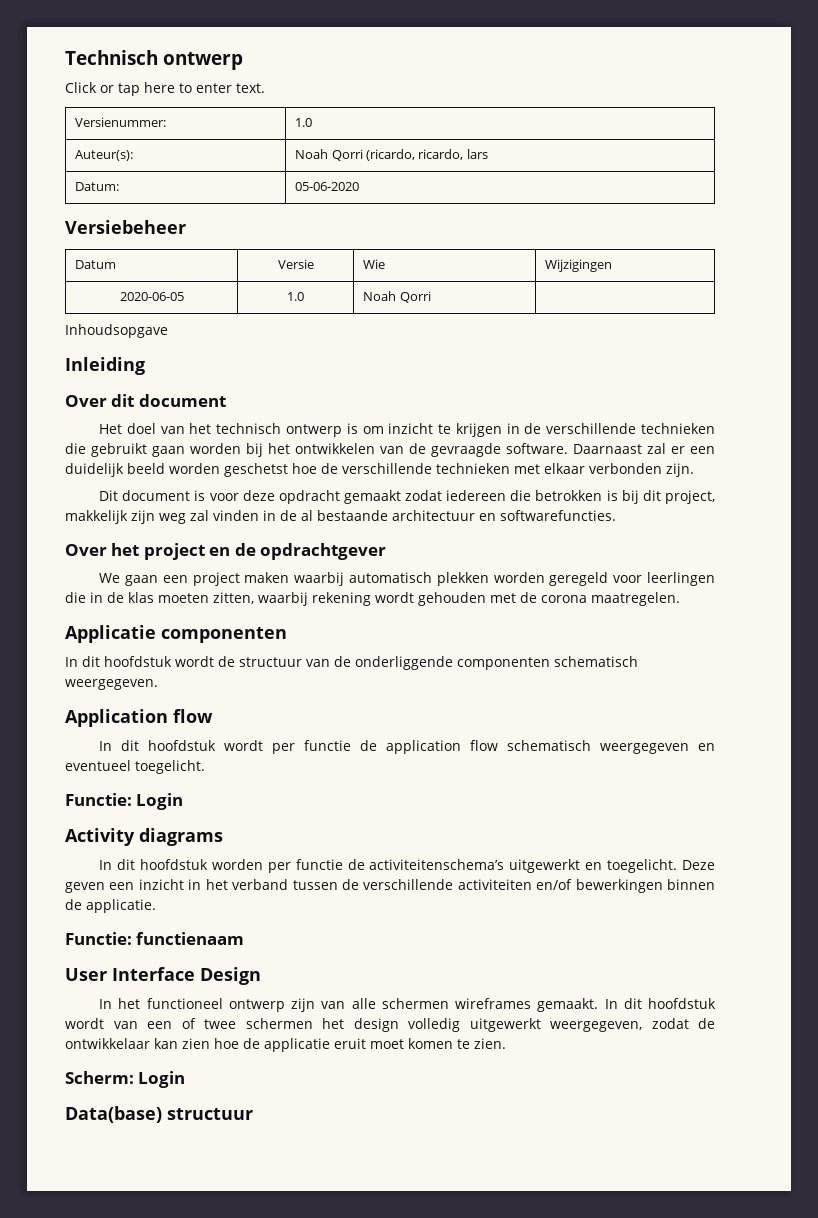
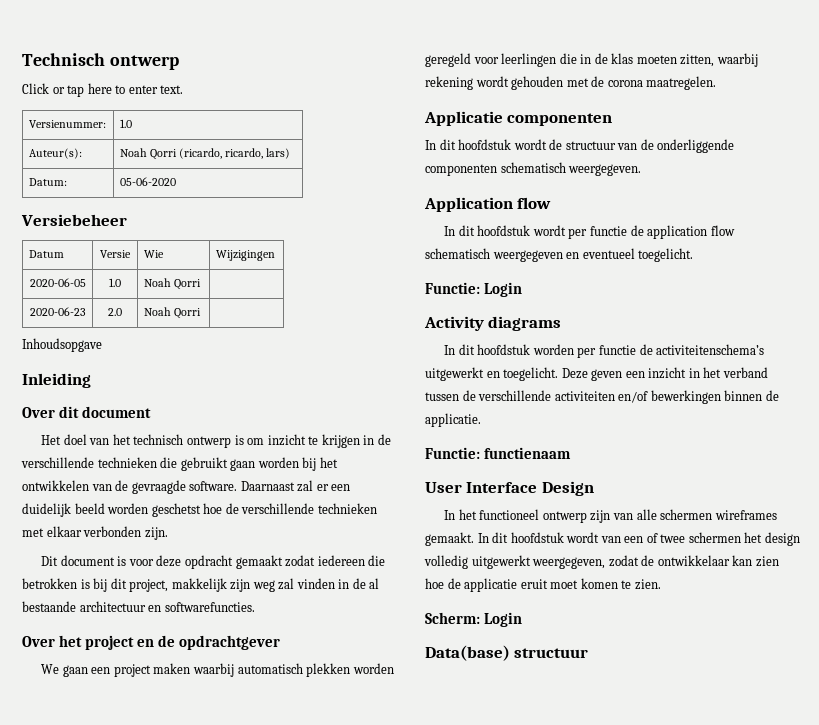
- Auteur(s): | Noah Qorri (ricardo, ricardo, lars
+ Auteur(s): | Noah Qorri (ricardo, ricardo, lars)
+ 2020-06-23 | 2.0 | Noah Qorri |

